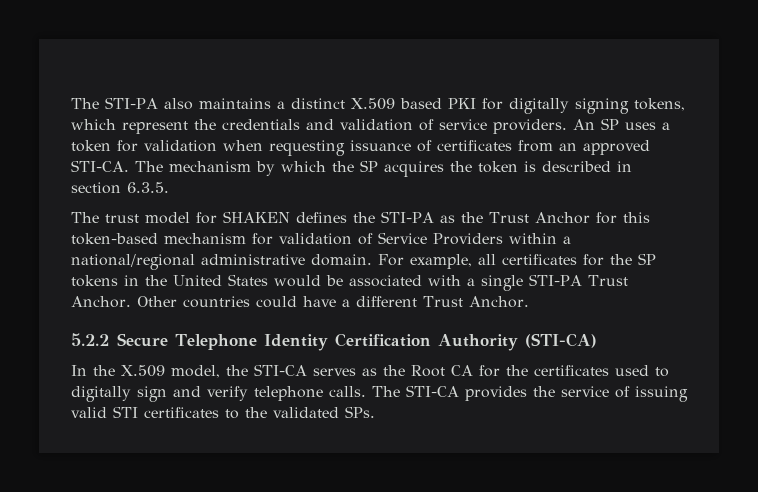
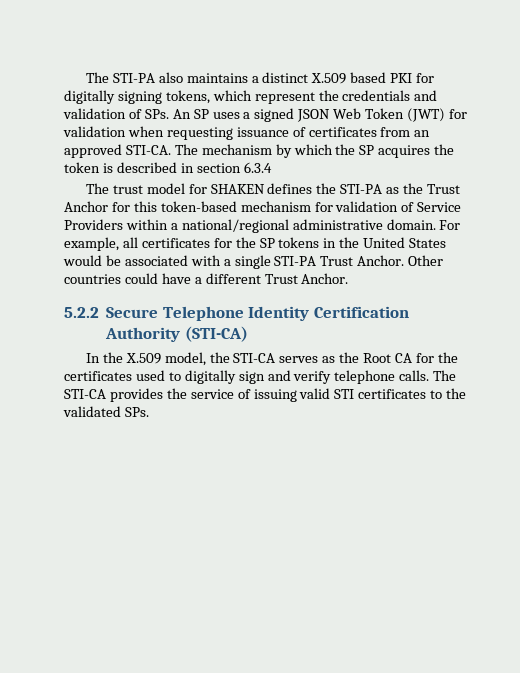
- The STI-PA also maintains a distinct X.509 based PKI for digitally signing tokens, which represent the credentials and validation of service providers. An SP uses a token for validation when requesting issuance of certificates from an approved STI-CA.
+ The STI-PA also maintains a distinct X.509 based PKI for digitally signing tokens, which represent the credentials and validation of SPs. An SP uses a signed JSON Web Token (JWT) for validation when requesting issuance of certificates from an approved STI-CA.
- The mechanism by which the SP acquires the token is described in section 6.3.5.
+ The mechanism by which the SP acquires the token is described in section 6.3.4

